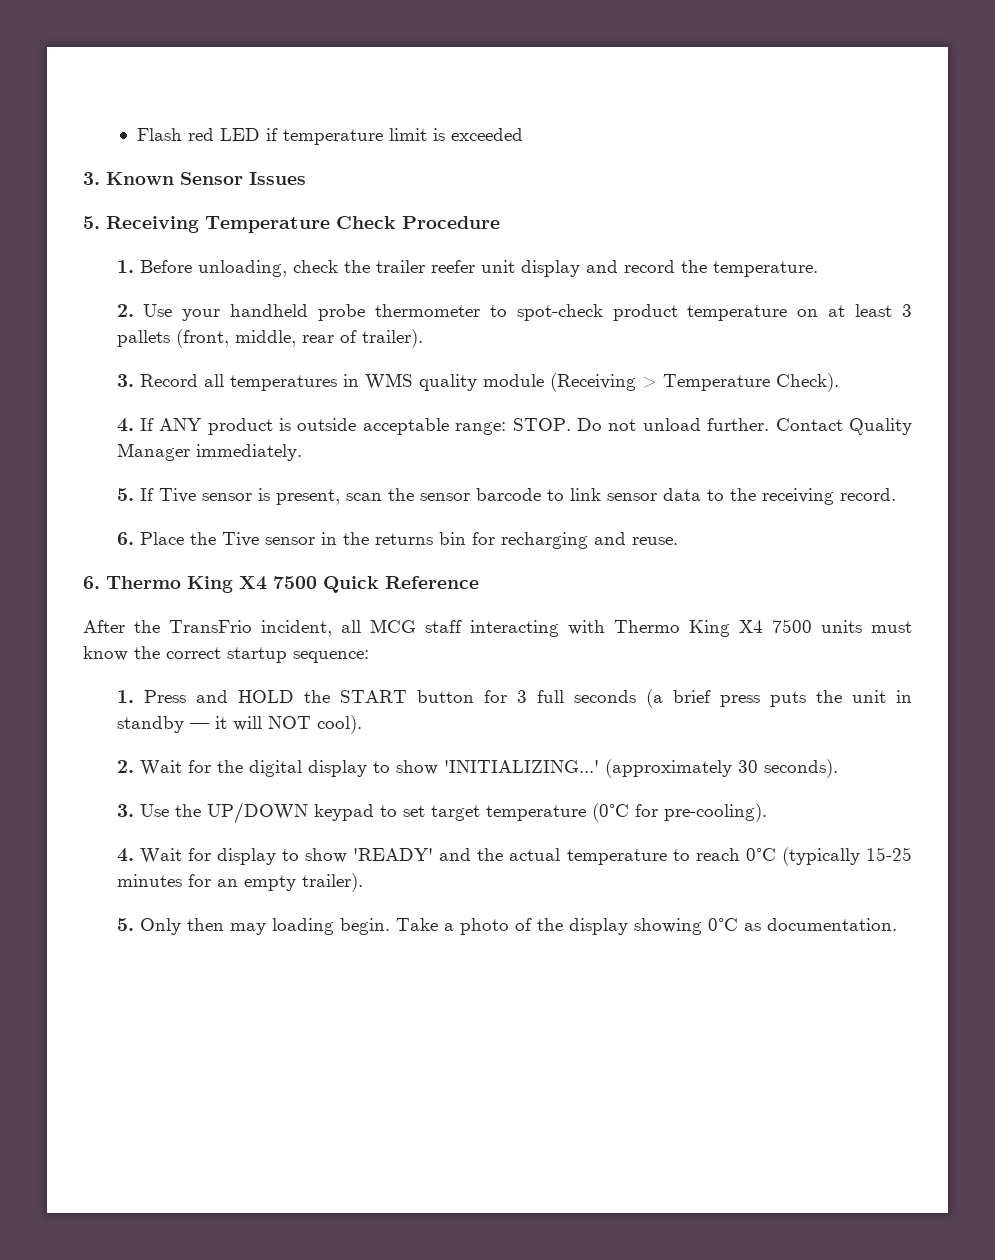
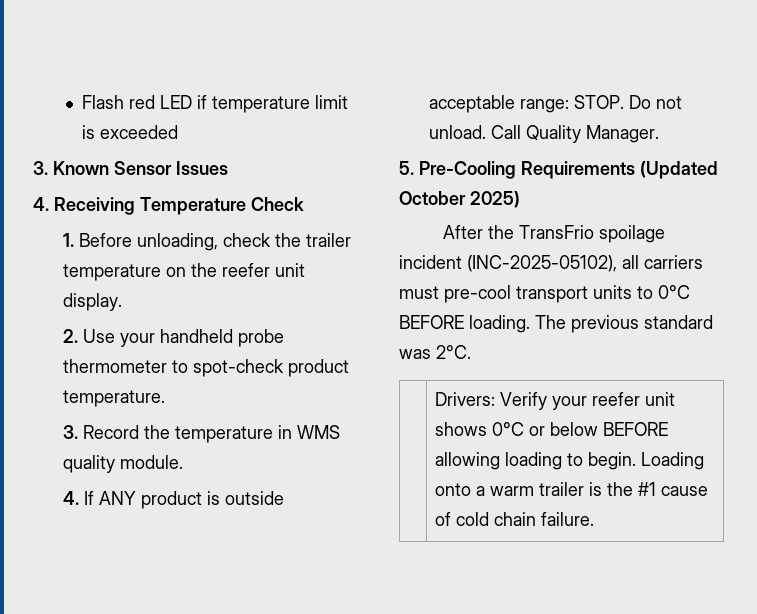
- 5. Receiving Temperature Check Procedure
+ 4. Receiving Temperature Check
- 1. Before unloading, check the trailer reefer unit display and record the temperature.
+ 1. Before unloading, check the trailer temperature on the reefer unit display.
- 2. Use your handheld probe thermometer to spot-check product temperature on at least 3 pallets (front, middle, rear of trailer).
+ 2. Use your handheld probe thermometer to spot-check product temperature.
- 3. Record all temperatures in WMS quality module (Receiving > Temperature Check).
+ 3. Record the temperature in WMS quality module.
- Do not unload further. Contact Quality Manager immediately.
- 5. If Tive sensor is present, scan the sensor barcode to link sensor data to the receiving record.
- 6. Place the Tive sensor in the returns bin for recharging and reuse.
- 6. Thermo King X4 7500 Quick Reference
- After the TransFrio incident, all MCG staff interacting with Thermo King X4 7500 units must know the correct startup sequence:
- 1. Press and HOLD the START button for 3 full seconds (a brief press puts the unit in standby — it will NOT cool).
- 2. Wait for the digital display to show 'INITIALIZING...' (approximately 30 seconds).
- 3. Use the UP/DOWN keypad to set target temperature (0°C for pre-cooling).
- 4. Wait for display to show 'READY' and the actual temperature to reach 0°C (typically 15-25 minutes for an empty trailer).
- 5. Only then may loading begin. Take a photo of the display showing 0°C as documentation.
+ Do not unload. Call Quality Manager.
+ 5. Pre-Cooling Requirements (Updated October 2025)
+ After the TransFrio spoilage incident (INC-2025-05102), all carriers must pre-cool transport units to 0°C BEFORE loading. The previous standard was 2°C.
+ | Drivers: Verify your reefer unit shows 0°C or below BEFORE allowing loading to begin. Loading onto a warm trailer is the #1 cause of cold chain failure.

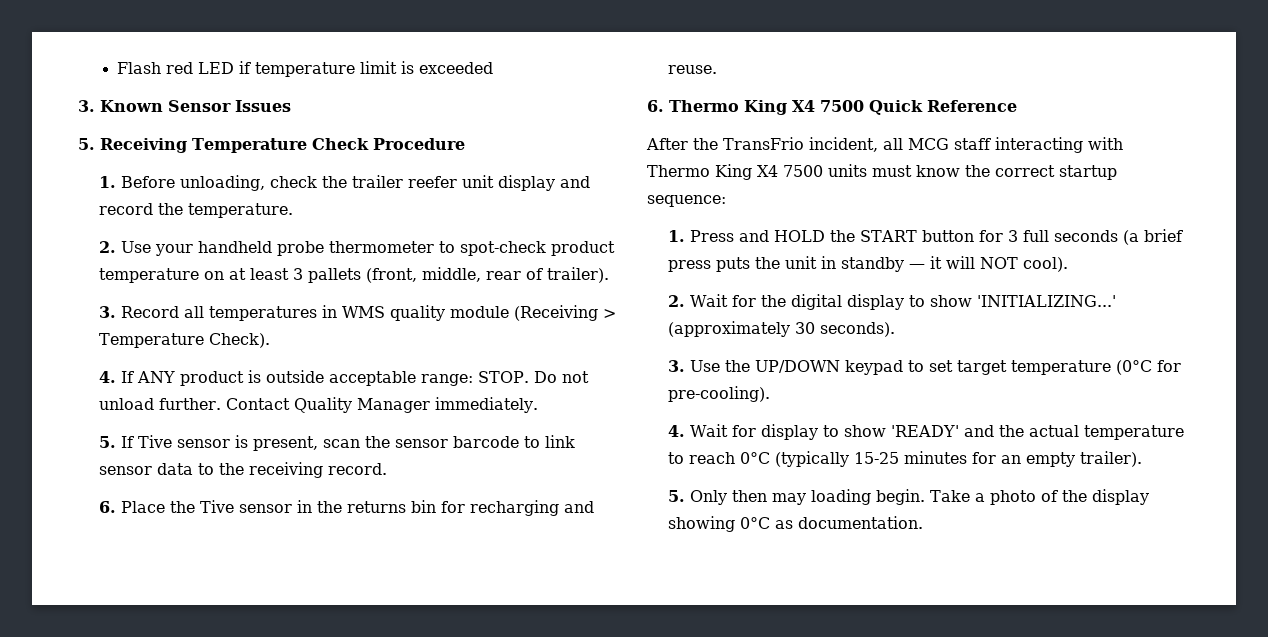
- 4. Receiving Temperature Check
+ 5. Receiving Temperature Check Procedure
- 1. Before unloading, check the trailer temperature on the reefer unit display.
+ 1. Before unloading, check the trailer reefer unit display and record the temperature.
- 2. Use your handheld probe thermometer to spot-check product temperature.
+ 2. Use your handheld probe thermometer to spot-check product temperature on at least 3 pallets (front, middle, rear of trailer).
- 3. Record the temperature in WMS quality module.
+ 3. Record all temperatures in WMS quality module (Receiving > Temperature Check).
- Do not unload. Call Quality Manager.
- 5. Pre-Cooling Requirements (Updated October 2025)
- After the TransFrio spoilage incident (INC-2025-05102), all carriers must pre-cool transport units to 0°C BEFORE loading. The previous standard was 2°C.
- | Drivers: Verify your reefer unit shows 0°C or below BEFORE allowing loading to begin. Loading onto a warm trailer is the #1 cause of cold chain failure.
+ Do not unload further. Contact Quality Manager immediately.
+ 5. If Tive sensor is present, scan the sensor barcode to link sensor data to the receiving record.
+ 6. Place the Tive sensor in the returns bin for recharging and reuse.
+ 6. Thermo King X4 7500 Quick Reference
+ After the TransFrio incident, all MCG staff interacting with Thermo King X4 7500 units must know the correct startup sequence:
+ 1. Press and HOLD the START button for 3 full seconds (a brief press puts the unit in standby — it will NOT cool).
+ 2. Wait for the digital display to show 'INITIALIZING...' (approximately 30 seconds).
+ 3. Use the UP/DOWN keypad to set target temperature (0°C for pre-cooling).
+ 4. Wait for display to show 'READY' and the actual temperature to reach 0°C (typically 15-25 minutes for an empty trailer).
+ 5. Only then may loading begin. Take a photo of the display showing 0°C as documentation.

